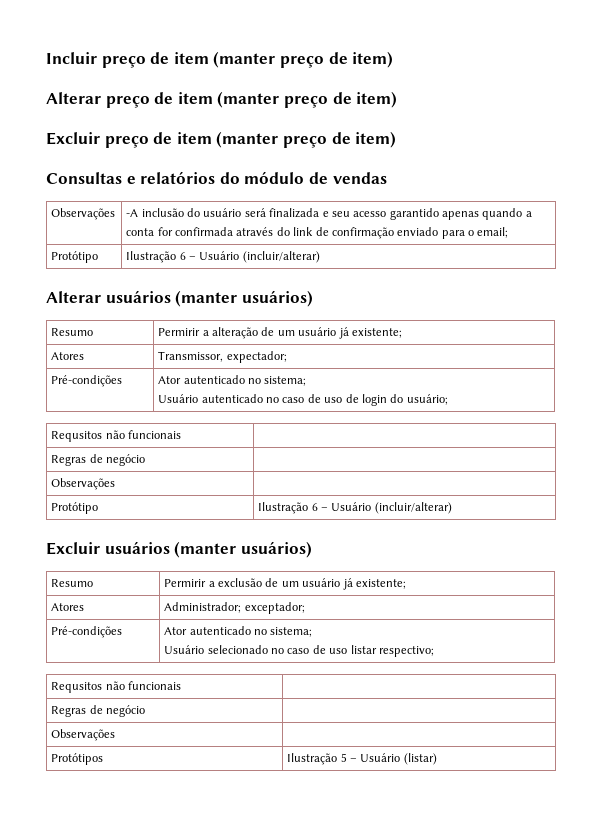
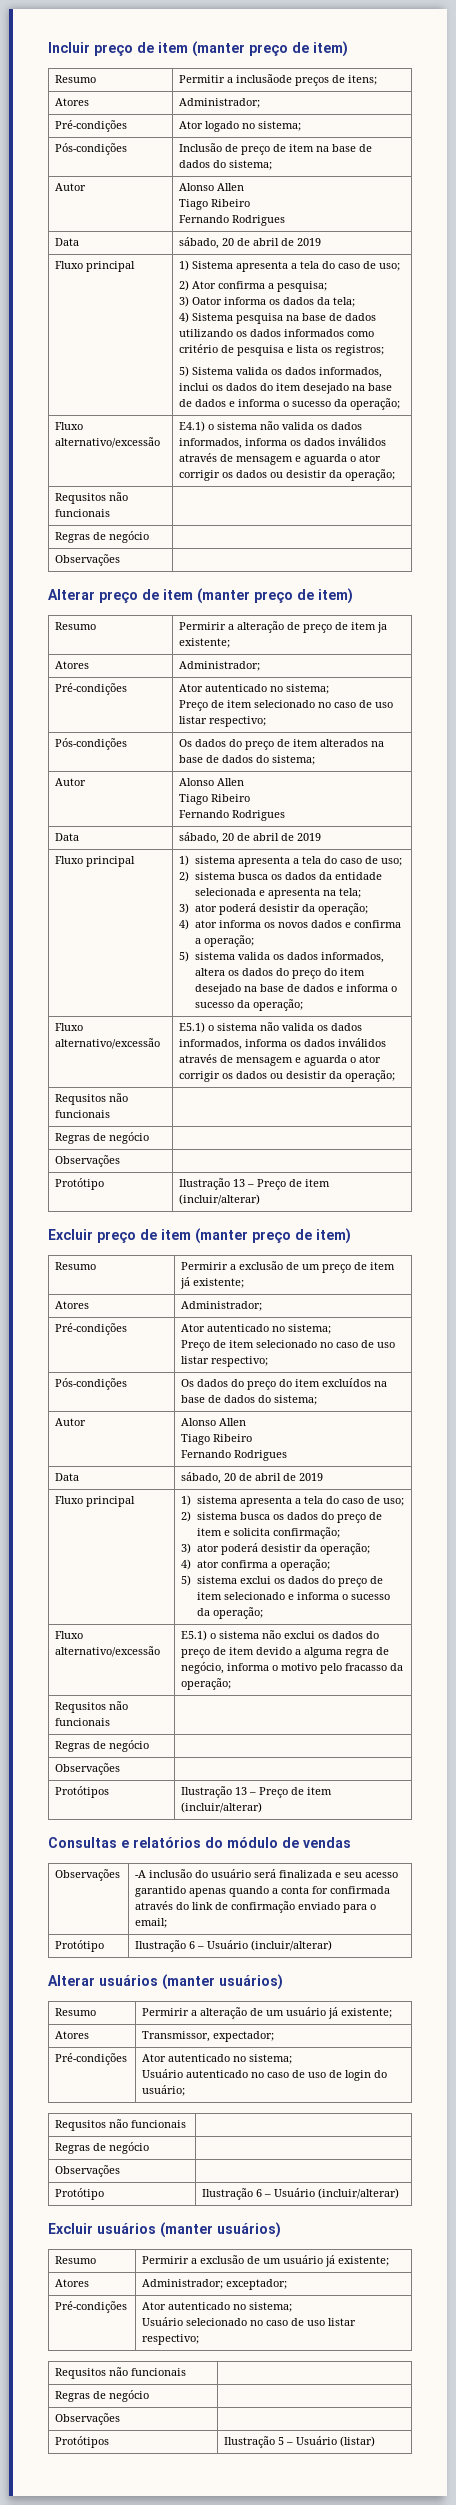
+ Resumo | Permitir a inclusãode preços de itens;
+ Atores | Administrador;
+ Pré-condições | Ator logado no sistema;
+ Pós-condições | Inclusão de preço de item na base de dados do sistema;
+ Autor | Alonso Allen
+ Tiago Ribeiro
+ Fernando Rodrigues
+ Data | sábado, 20 de abril de 2019
+ Fluxo principal | 1) Sistema apresenta a tela do caso de uso;
+ 2) Ator confirma a pesquisa;
+ 3) Oator informa os dados da tela;
+ 4) Sistema pesquisa na base de dados utilizando os dados informados como critério de pesquisa e lista os registros;
+ 5) Sistema valida os dados informados, inclui os dados do item desejado na base de dados e informa o sucesso da operação;
+ Fluxo alternativo/excessão | E4.1) o sistema não valida os dados informados, informa os dados inválidos através de mensagem e aguarda o ator corrigir os dados ou desistir da operação;
+ Requsitos não funcionais |
+ Regras de negócio |
+ Observações |
+ Resumo | Permirir a alteração de preço de item ja existente;
+ Atores | Administrador;
+ Pré-condições | Ator autenticado no sistema;
+ Preço de item selecionado no caso de uso listar respectivo;
+ Pós-condições | Os dados do preço de item alterados na base de dados do sistema;
+ Autor | Alonso Allen
+ Tiago Ribeiro
+ Fernando Rodrigues
+ Data | sábado, 20 de abril de 2019
+ Fluxo principal | 1) sistema apresenta a tela do caso de uso;
+ 2) sistema busca os dados da entidade selecionada e apresenta na tela;
+ 3) ator poderá desistir da operação;
+ 4) ator informa os novos dados e confirma a operação;
+ 5) sistema valida os dados informados, altera os dados do preço do item desejado na base de dados e informa o sucesso da operação;
+ Fluxo alternativo/excessão | E5.1) o sistema não valida os dados informados, informa os dados inválidos através de mensagem e aguarda o ator corrigir os dados ou desistir da operação;
+ Requsitos não funcionais |
+ Regras de negócio |
+ Observações |
+ Protótipo | Ilustração 13 – Preço de item (incluir/alterar)
+ Resumo | Permirir a exclusão de um preço de item já existente;
+ Atores | Administrador;
+ Pré-condições | Ator autenticado no sistema;
+ Preço de item selecionado no caso de uso listar respectivo;
+ Pós-condições | Os dados do preço do item excluídos na base de dados do sistema;
+ Autor | Alonso Allen
+ Tiago Ribeiro
+ Fernando Rodrigues
+ Data | sábado, 20 de abril de 2019
+ Fluxo principal | 1) sistema apresenta a tela do caso de uso;
+ 2) sistema busca os dados do preço de item e solicita confirmação;
+ 3) ator poderá desistir da operação;
+ 4) ator confirma a operação;
+ 5) sistema exclui os dados do preço de item selecionado e informa o sucesso da operação;
+ Fluxo alternativo/excessão | E5.1) o sistema não exclui os dados do preço de item devido a alguma regra de negócio, informa o motivo pelo fracasso da operação;
+ Requsitos não funcionais |
+ Regras de negócio |
+ Observações |
+ Protótipos | Ilustração 13 – Preço de item (incluir/alterar)

